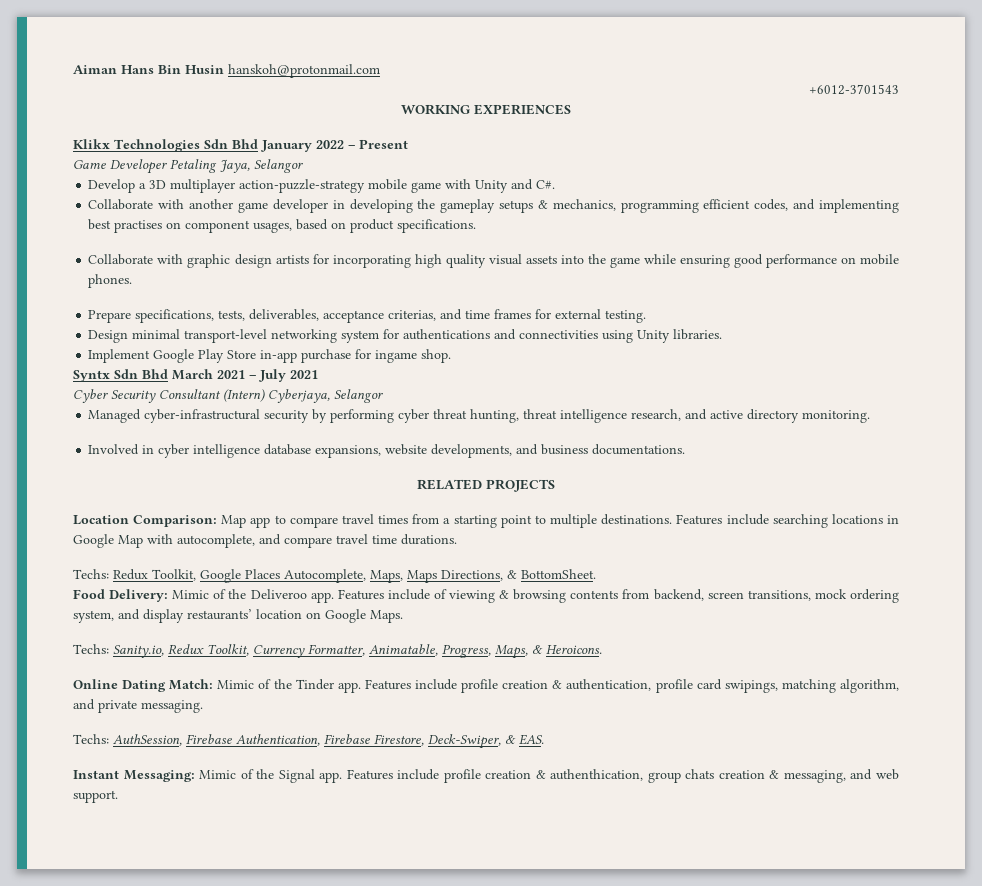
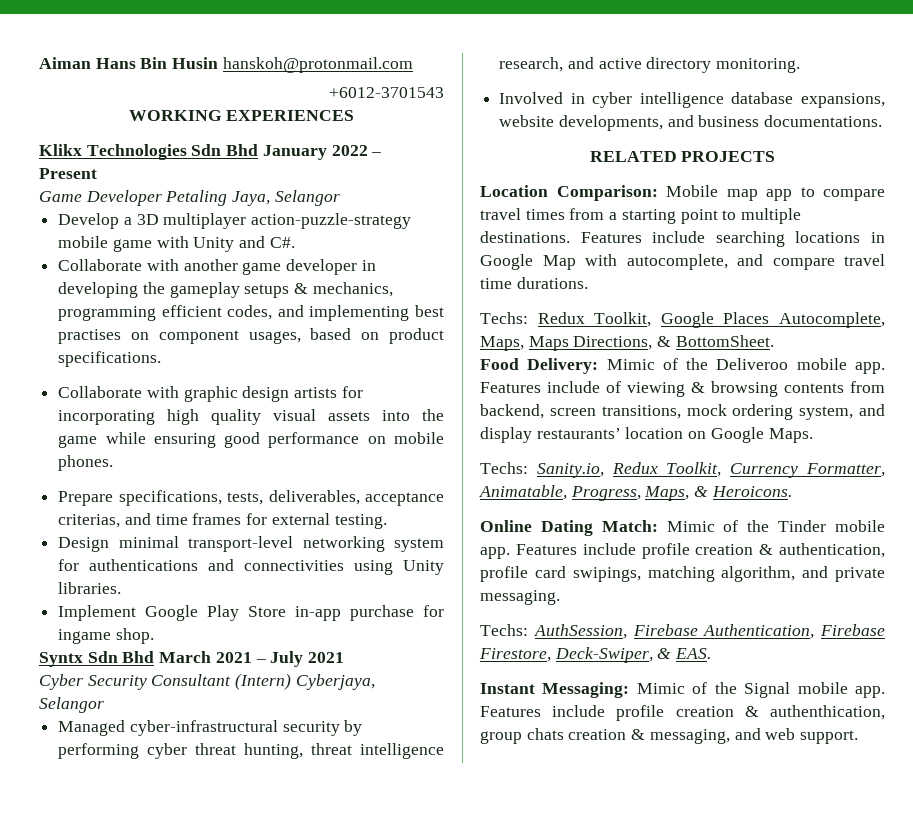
- Location Comparison: Map app to compare travel times from a starting point to multiple destinations.
+ Location Comparison: Mobile map app to compare travel times from a starting point to multiple destinations.
- Food Delivery: Mimic of the Deliveroo app.
+ Food Delivery: Mimic of the Deliveroo mobile app.
- Online Dating Match: Mimic of the Tinder app.
+ Online Dating Match: Mimic of the Tinder mobile app.
- Instant Messaging: Mimic of the Signal app.
+ Instant Messaging: Mimic of the Signal mobile app.

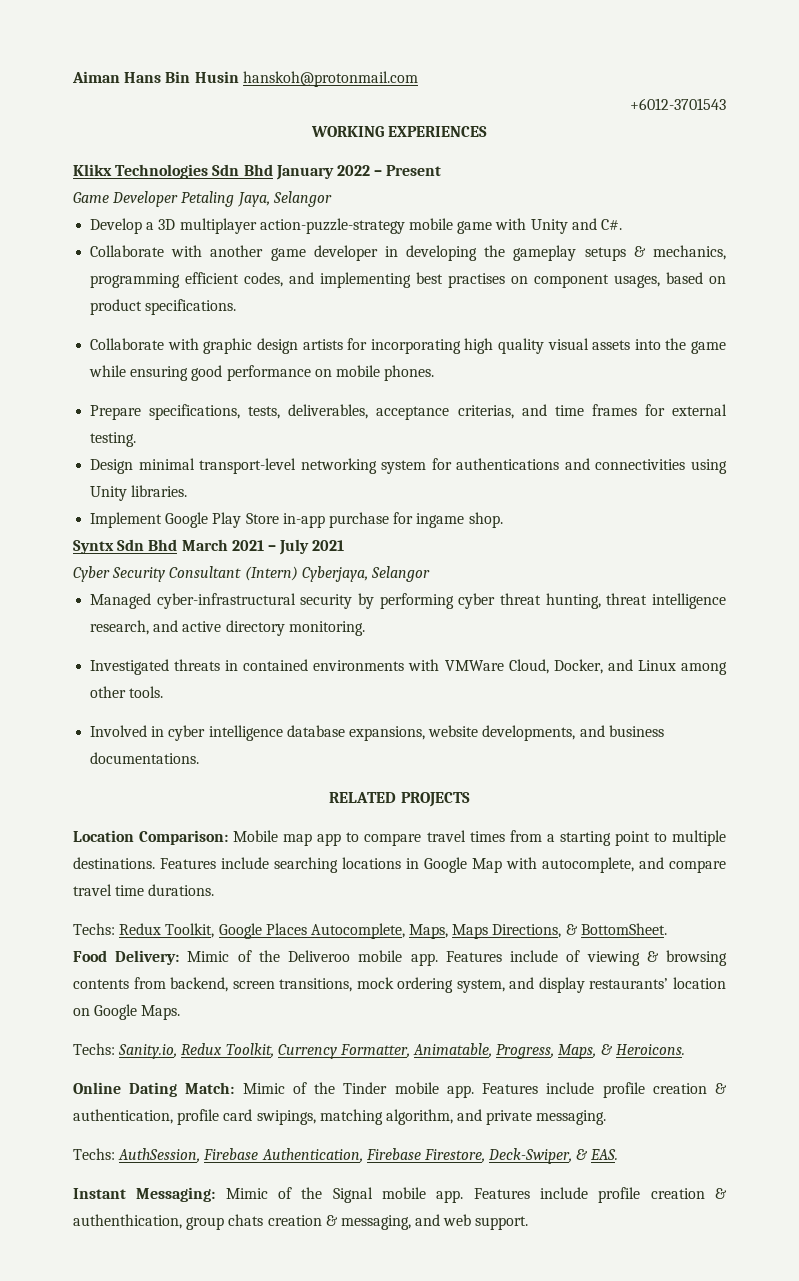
+ Investigated threats in contained environments with VMWare Cloud, Docker, and Linux among other tools.

